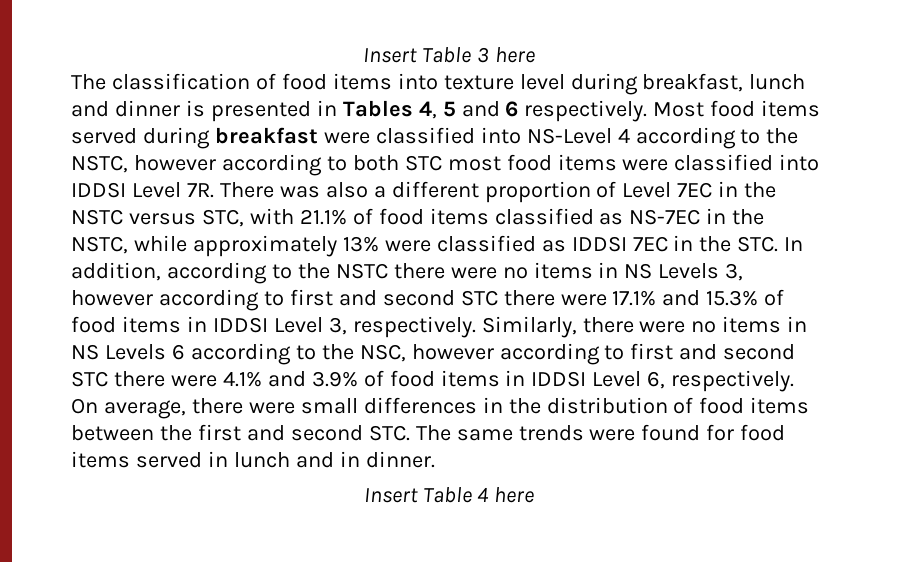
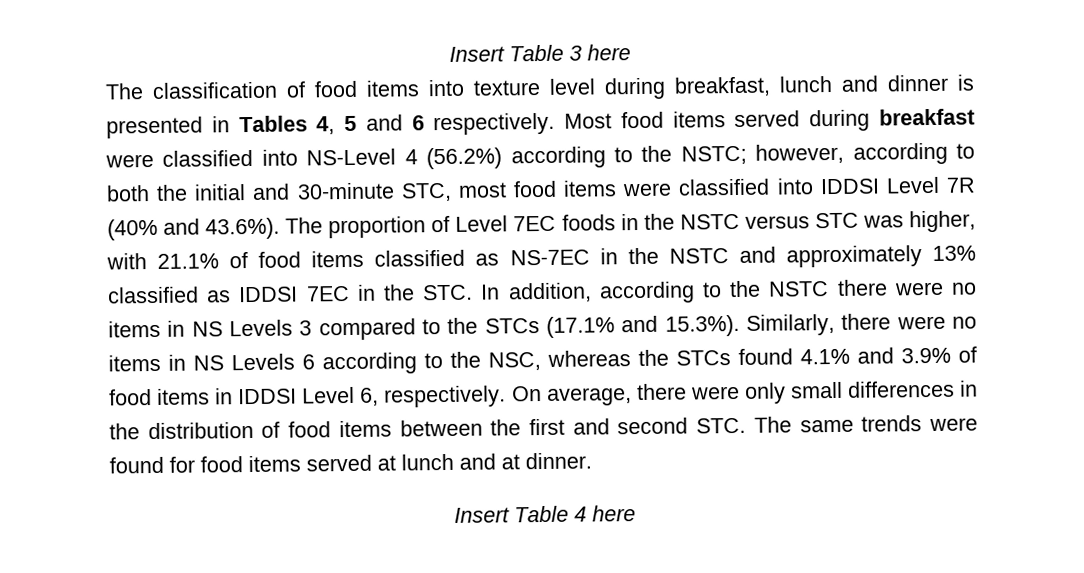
- Most food items served during breakfast were classified into NS-Level 4 according to the NSTC, however according to both STC most food items were classified into IDDSI Level 7R. There was also a different proportion of Level 7EC in the NSTC versus STC, with 21.1% of food items classified as NS-7EC in the NSTC, while approximately 13% were classified as IDDSI 7EC in the STC. In addition, according to the NSTC there were no items in NS Levels 3, however according to first and second STC there were 17.1% and 15.3% of food items in IDDSI Level 3, respectively. Similarly, there were no items in NS Levels 6 according to the NSC, however according to first and second STC there were 4.1% and 3.9% of food items in IDDSI Level 6, respectively.
+ Most food items served during breakfast were classified into NS-Level 4 (56.2%) according to the NSTC; however, according to both the initial and 30-minute STC, most food items were classified into IDDSI Level 7R (40% and 43.6%). The proportion of Level 7EC foods in the NSTC versus STC was higher, with 21.1% of food items classified as NS-7EC in the NSTC and approximately 13% classified as IDDSI 7EC in the STC. In addition, according to the NSTC there were no items in NS Levels 3 compared to the STCs (17.1% and 15.3%). Similarly, there were no items in NS Levels 6 according to the NSC, whereas the STCs found 4.1% and 3.9% of food items in IDDSI Level 6, respectively.
- On average, there were small differences in the distribution of food items between the first and second STC. The same trends were found for food items served in lunch and in dinner.
+ On average, there were only small differences in the distribution of food items between the first and second STC. The same trends were found for food items served at lunch and at dinner.

